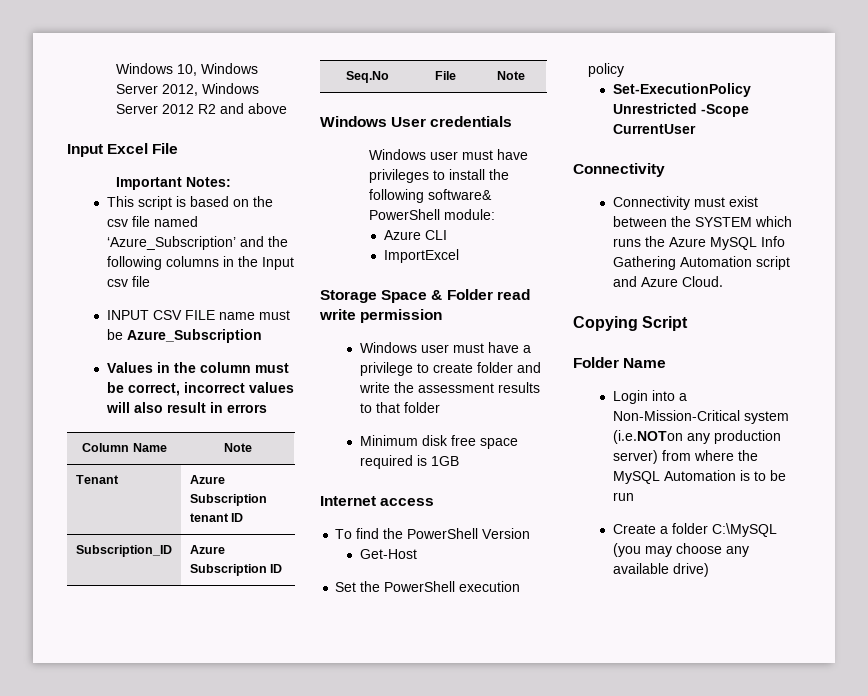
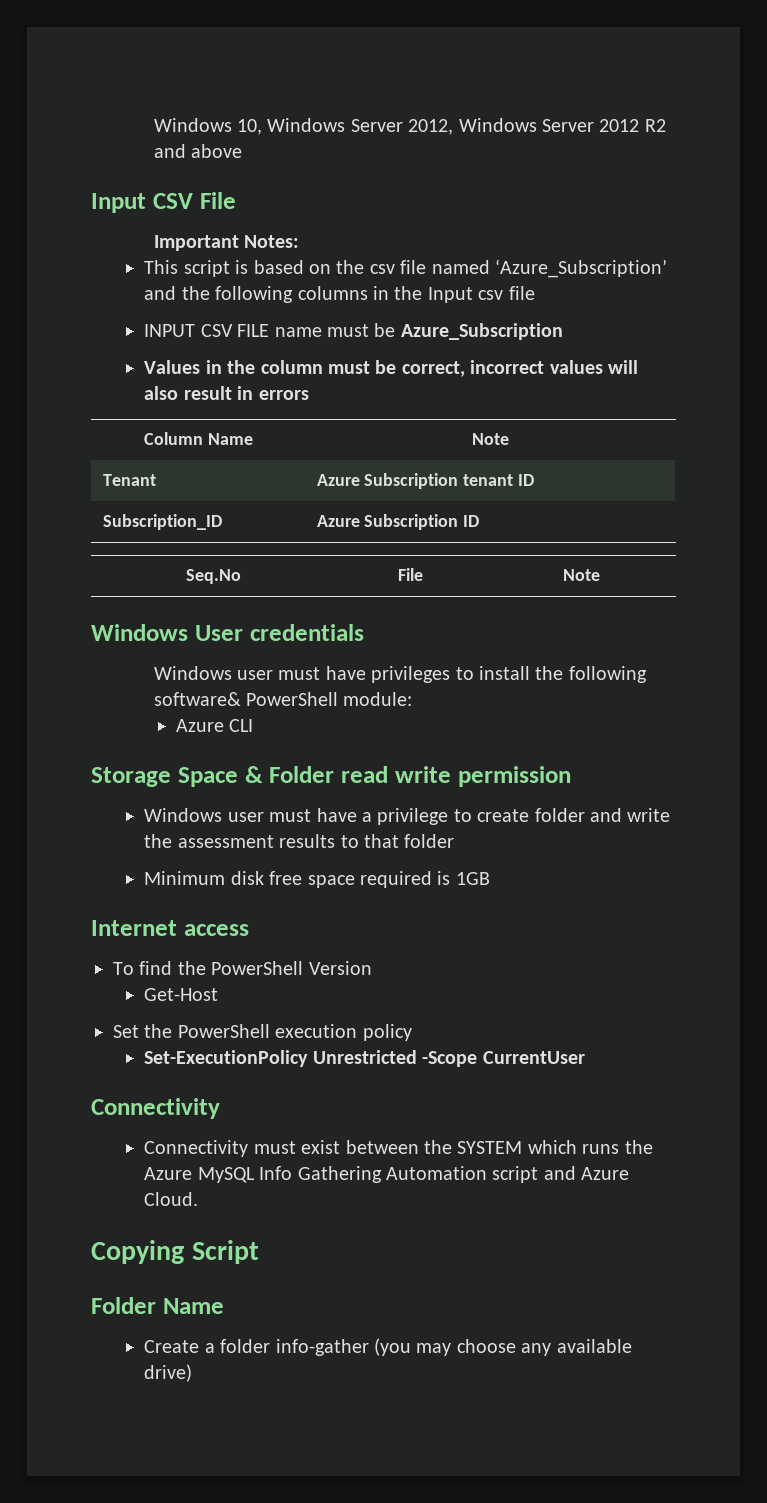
- Input Excel File
+ Input CSV File
- ImportExcel
- Login into a Non-Mission-Critical system (i.e.NOTon any production server) from where the MySQL Automation is to be run
- Create a folder C:\MySQL (you may choose any available drive)
+ Create a folder info-gather (you may choose any available drive)

